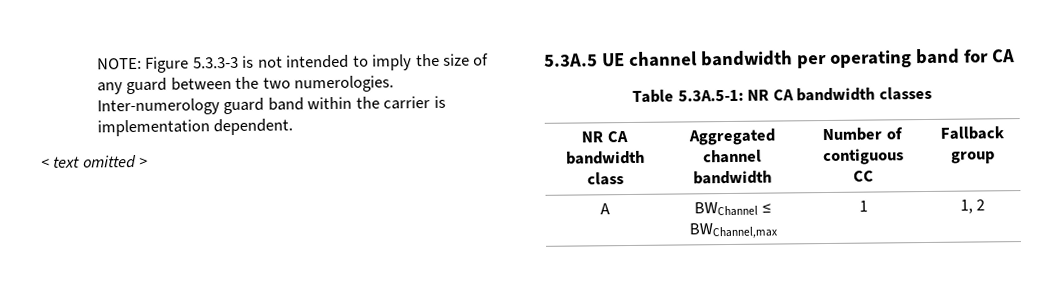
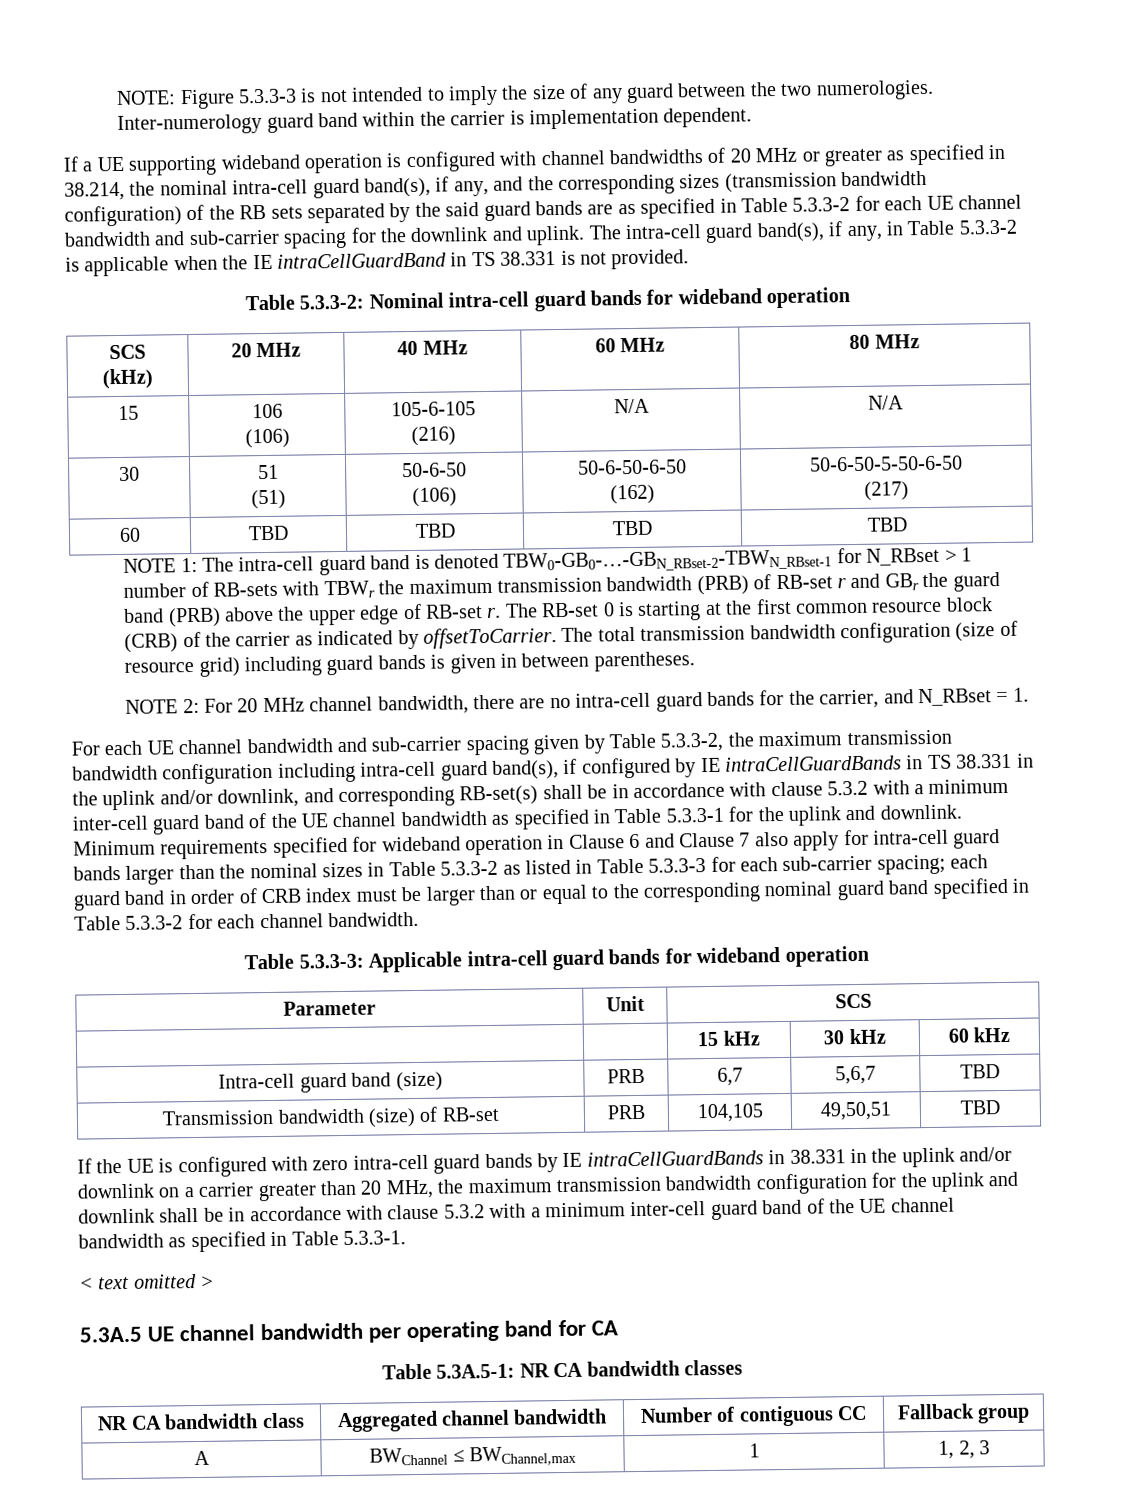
+ If a UE supporting wideband operation is configured with channel bandwidths of 20 MHz or greater as specified in 38.214, the nominal intra-cell guard band(s), if any, and the corresponding sizes (transmission bandwidth configuration) of the RB sets separated by the said guard bands are as specified in Table 5.3.3-2 for each UE channel bandwidth and sub-carrier spacing for the downlink and uplink. The intra-cell guard band(s), if any, in Table 5.3.3-2 is applicable when the IE intraCellGuardBand in TS 38.331 is not provided.
+ Table 5.3.3-2: Nominal intra-cell guard bands for wideband operation
+ SCS
+ (kHz) | 20 MHz | 40 MHz | 60 MHz | 80 MHz
+ 15 | 106
+ (106) | 105-6-105
+ (216) | N/A | N/A
+ 30 | 51
+ (51) | 50-6-50
+ (106) | 50-6-50-6-50
+ (162) | 50-6-50-5-50-6-50
+ (217)
+ 60 | TBD | TBD | TBD | TBD
+ NOTE 1: The intra-cell guard band is denoted TBW0-GB0-…-GBN_RBset-2-TBWN_RBset-1 for N_RBset > 1 number of RB-sets with TBWr the maximum transmission bandwidth (PRB) of RB-set r and GBr the guard band (PRB) above the upper edge of RB-set r. The RB-set 0 is starting at the first common resource block (CRB) of the carrier as indicated by offsetToCarrier. The total transmission bandwidth configuration (size of resource grid) including guard bands is given in between parentheses.
+ NOTE 2: For 20 MHz channel bandwidth, there are no intra-cell guard bands for the carrier, and N_RBset = 1.
+ For each UE channel bandwidth and sub-carrier spacing given by Table 5.3.3-2, the maximum transmission bandwidth configuration including intra-cell guard band(s), if configured by IE intraCellGuardBands in TS 38.331 in the uplink and/or downlink, and corresponding RB-set(s) shall be in accordance with clause 5.3.2 with a minimum inter-cell guard band of the UE channel bandwidth as specified in Table 5.3.3-1 for the uplink and downlink. Minimum requirements specified for wideband operation in Clause 6 and Clause 7 also apply for intra-cell guard bands larger than the nominal sizes in Table 5.3.3-2 as listed in Table 5.3.3-3 for each sub-carrier spacing; each guard band in order of CRB index must be larger than or equal to the corresponding nominal guard band specified in Table 5.3.3-2 for each channel bandwidth.
+ Table 5.3.3-3: Applicable intra-cell guard bands for wideband operation
+ Parameter | Unit | SCS
+ | | 15 kHz | 30 kHz | 60 kHz
+ Intra-cell guard band (size) | PRB | 6,7 | 5,6,7 | TBD
+ Transmission bandwidth (size) of RB-set | PRB | 104,105 | 49,50,51 | TBD
+ If the UE is configured with zero intra-cell guard bands by IE intraCellGuardBands in 38.331 in the uplink and/or downlink on a carrier greater than 20 MHz, the maximum transmission bandwidth configuration for the uplink and downlink shall be in accordance with clause 5.3.2 with a minimum inter-cell guard band of the UE channel bandwidth as specified in Table 5.3.3-1.
- A | BWChannel ≤ BWChannel,max | 1 | 1, 2
+ A | BWChannel ≤ BWChannel,max | 1 | 1, 2, 3

